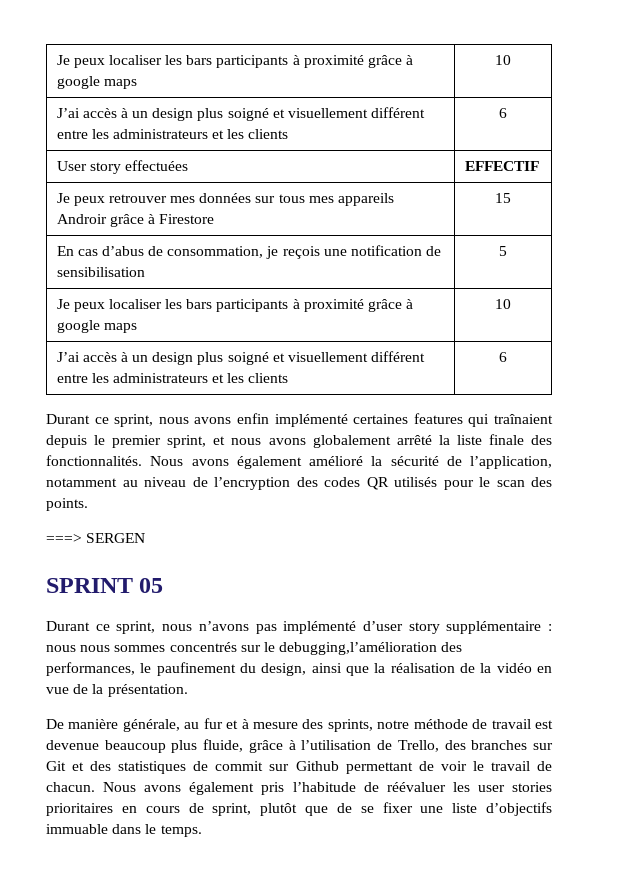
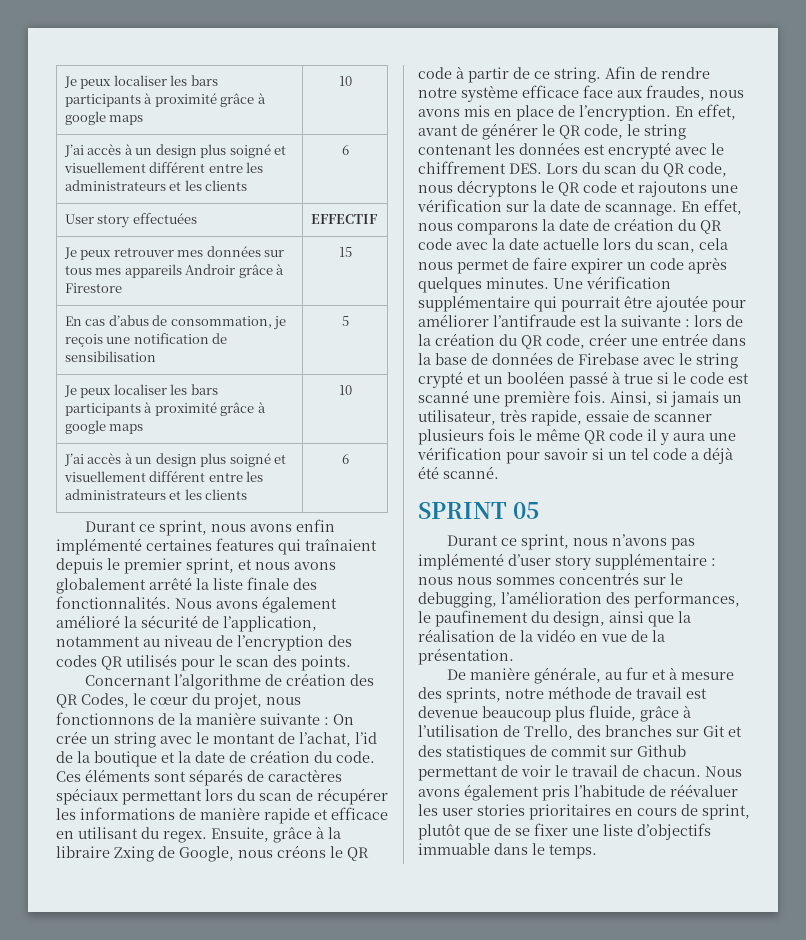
- ===> SERGEN
+ Concernant l’algorithme de création des QR Codes, le cœur du projet, nous fonctionnons de la manière suivante : On crée un string avec le montant de l’achat, l’id de la boutique et la date de création du code. Ces éléments sont séparés de caractères spéciaux permettant lors du scan de récupérer les informations de manière rapide et efficace en utilisant du regex. Ensuite, grâce à la libraire Zxing de Google, nous créons le QR code à partir de ce string. Afin de rendre notre système efficace face aux fraudes, nous avons mis en place de l’encryption. En effet, avant de générer le QR code, le string contenant les données est encrypté avec le chiffrement DES. Lors du scan du QR code, nous décryptons le QR code et rajoutons une vérification sur la date de scannage. En effet, nous comparons la date de création du QR code avec la date actuelle lors du scan, cela nous permet de faire expirer un code après quelques minutes. Une vérification supplémentaire qui pourrait être ajoutée pour améliorer l’antifraude est la suivante : lors de la création du QR code, créer une entrée dans la base de données de Firebase avec le string crypté et un booléen passé à true si le code est scanné une première fois. Ainsi, si jamais un utilisateur, très rapide, essaie de scanner plusieurs fois le même QR code il y aura une vérification pour savoir si un tel code a déjà été scanné.
- Durant ce sprint, nous n’avons pas implémenté d’user story supplémentaire : nous nous sommes concentrés sur le debugging,l’amélioration des performances, le paufinement du design, ainsi que la réalisation de la vidéo en vue de la présentation.
+ Durant ce sprint, nous n’avons pas implémenté d’user story supplémentaire : nous nous sommes concentrés sur le debugging, l’amélioration des performances, le paufinement du design, ainsi que la réalisation de la vidéo en vue de la présentation.

